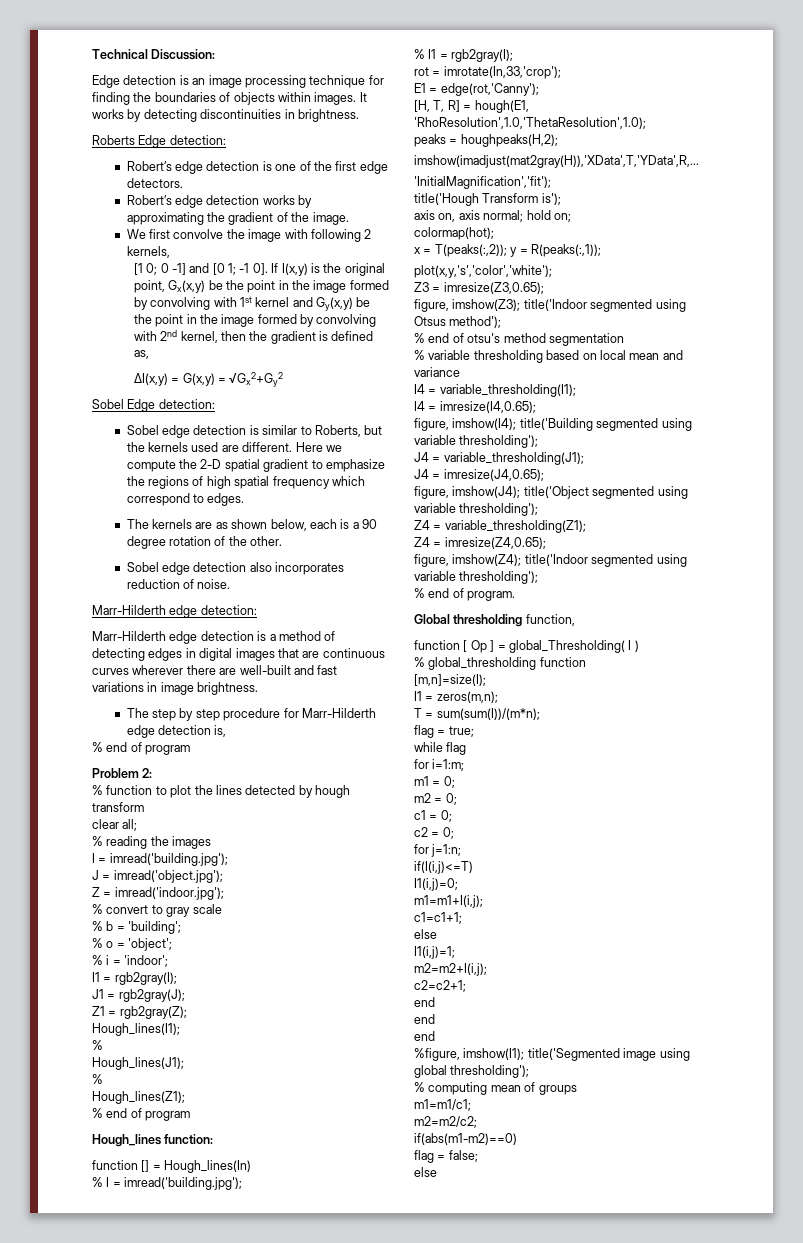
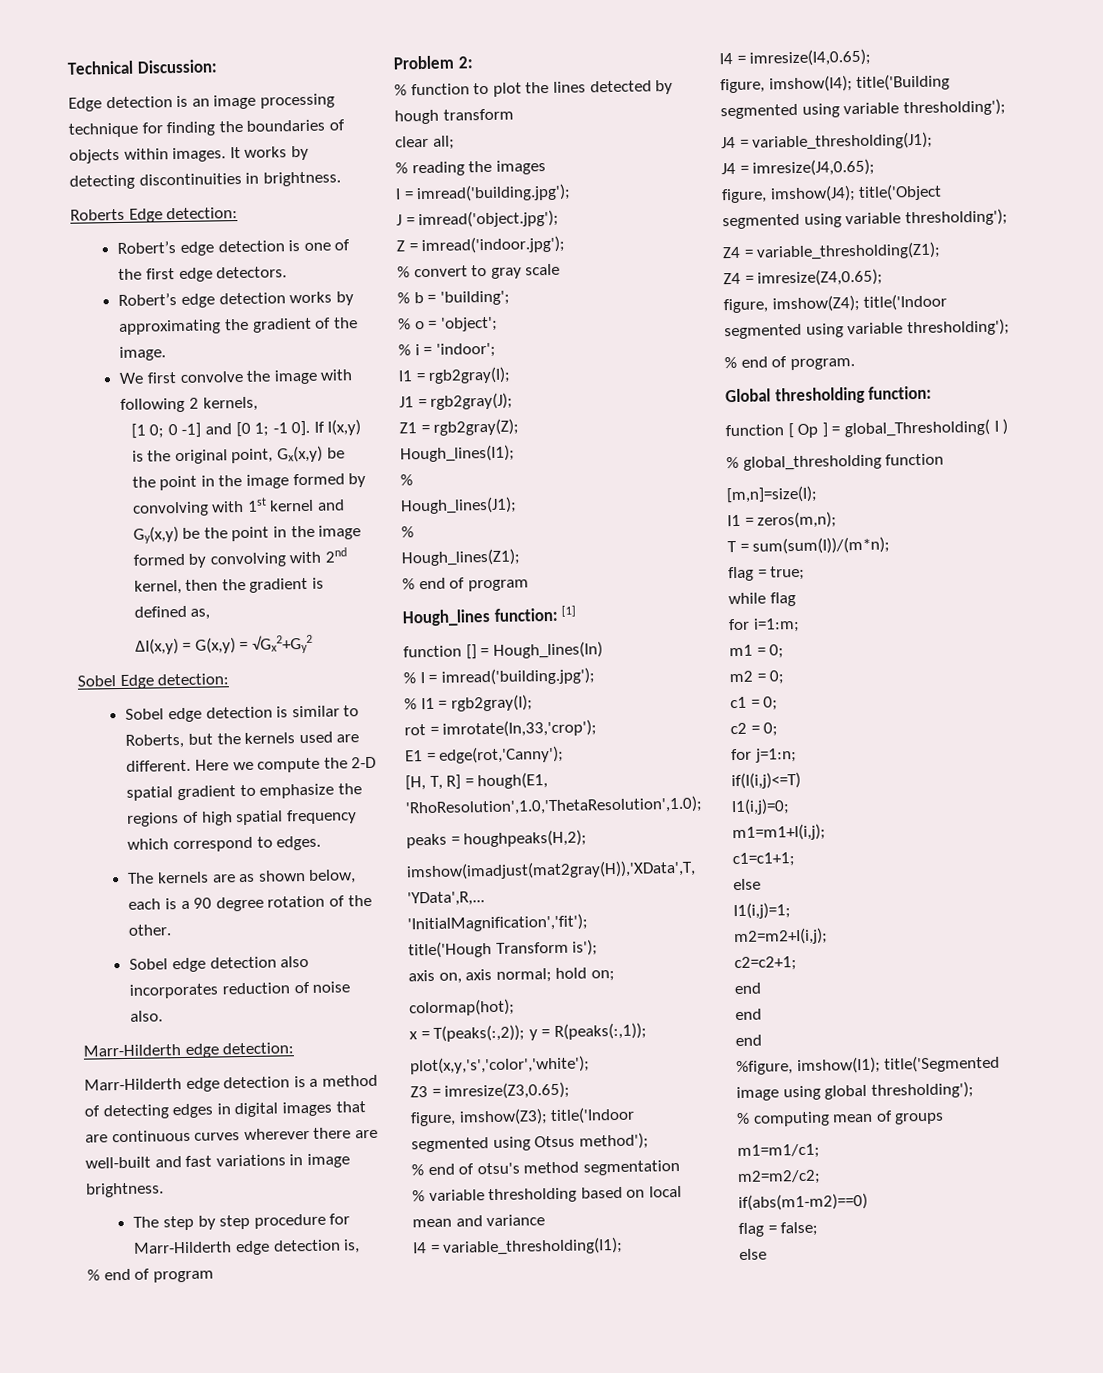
- Sobel edge detection also incorporates reduction of noise.
+ Sobel edge detection also incorporates reduction of noise also.
- Hough_lines function:
+ Hough_lines function: [1]
- Global thresholding function,
+ Global thresholding function:

